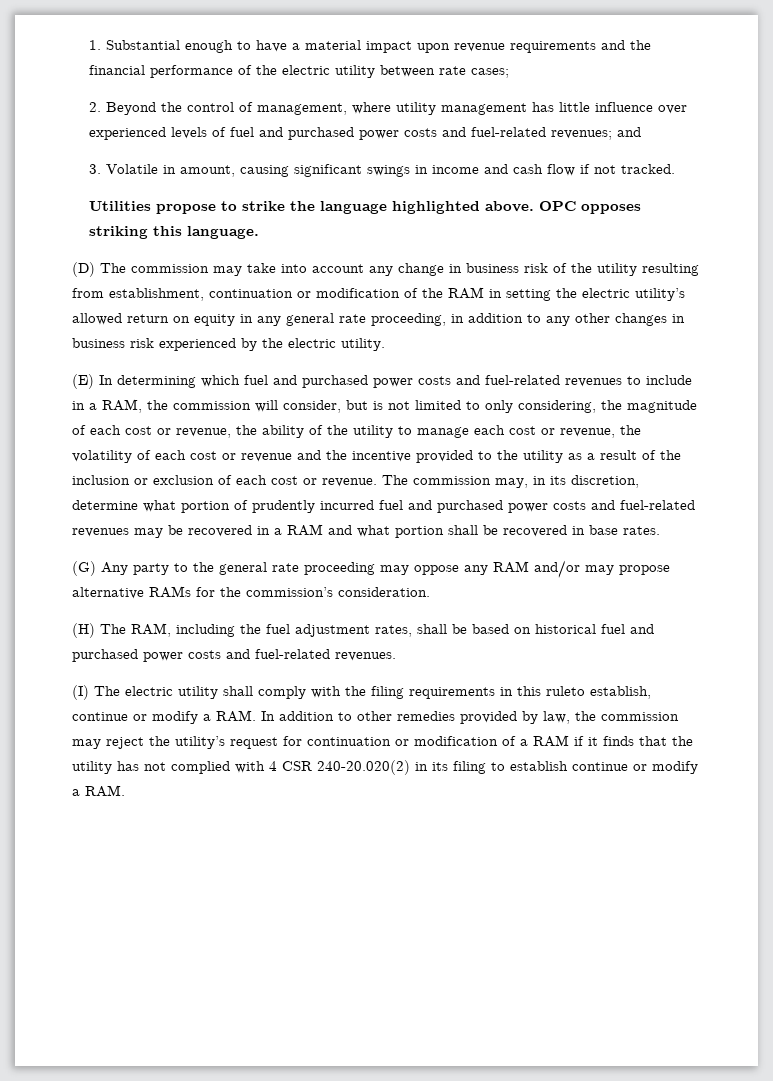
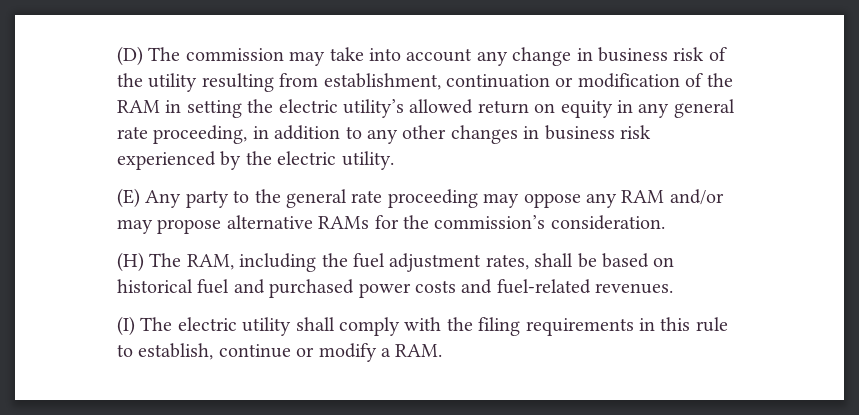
- 1. Substantial enough to have a material impact upon revenue requirements and the financial performance of the electric utility between rate cases;
- 2. Beyond the control of management, where utility management has little influence over experienced levels of fuel and purchased power costs and fuel-related revenues; and
- 3. Volatile in amount, causing significant swings in income and cash flow if not tracked.
- Utilities propose to strike the language highlighted above. OPC opposes striking this language.
- (E) In determining which fuel and purchased power costs and fuel-related revenues to include in a RAM, the commission will consider, but is not limited to only considering, the magnitude of each cost or revenue, the ability of the utility to manage each cost or revenue, the volatility of each cost or revenue and the incentive provided to the utility as a result of the inclusion or exclusion of each cost or revenue. The commission may, in its discretion, determine what portion of prudently incurred fuel and purchased power costs and fuel-related revenues may be recovered in a RAM and what portion shall be recovered in base rates.
- (G) Any party to the general rate proceeding may oppose any RAM and/or may propose alternative RAMs for the commission’s consideration.
+ (E) Any party to the general rate proceeding may oppose any RAM and/or may propose alternative RAMs for the commission’s consideration.
- (I) The electric utility shall comply with the filing requirements in this ruleto establish, continue or modify a RAM. In addition to other remedies provided by law, the commission may reject the utility’s request for continuation or modification of a RAM if it finds that the utility has not complied with 4 CSR 240-20.020(2) in its filing to establish continue or modify a RAM.
+ (I) The electric utility shall comply with the filing requirements in this rule to establish, continue or modify a RAM.

